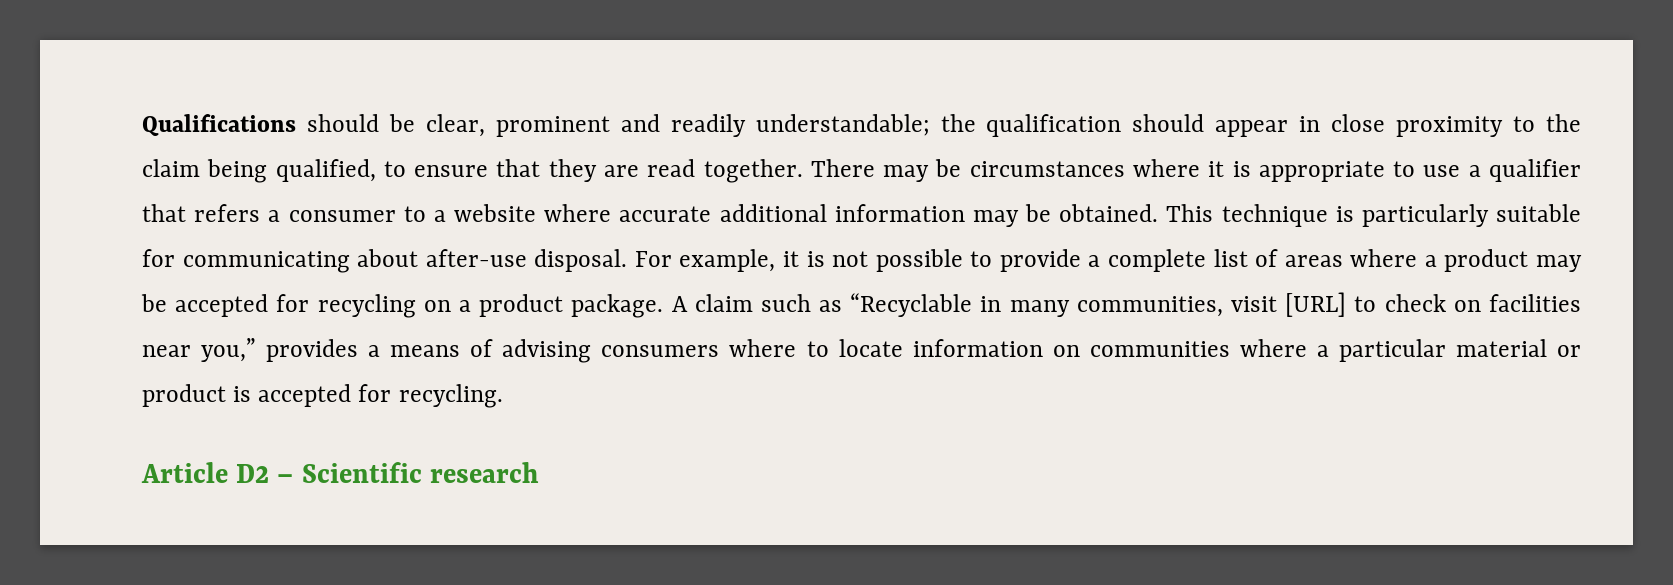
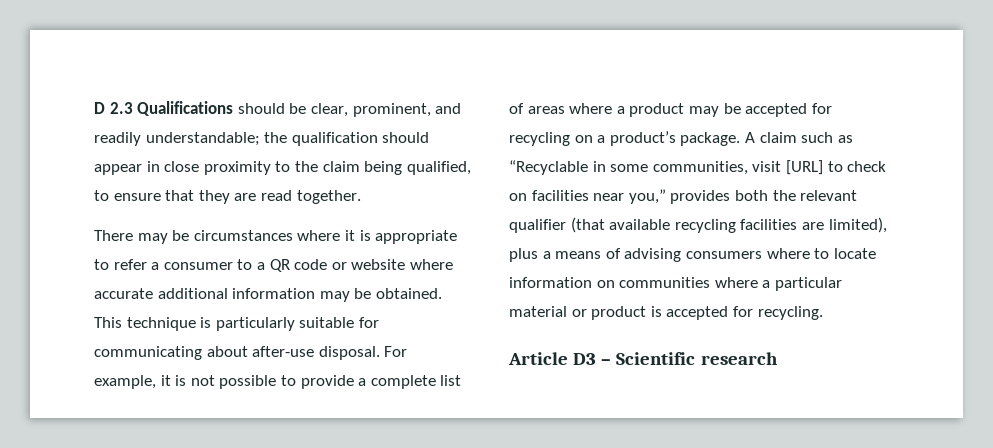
- Qualifications should be clear, prominent and readily understandable; the qualification should appear in close proximity to the claim being qualified, to ensure that they are read together. There may be circumstances where it is appropriate to use a qualifier that refers a consumer to a website where accurate additional information may be obtained.
+ D 2.3 Qualifications should be clear, prominent, and readily understandable; the qualification should appear in close proximity to the claim being qualified, to ensure that they are read together.
+ There may be circumstances where it is appropriate to refer a consumer to a QR code or website where accurate additional information may be obtained.
- For example, it is not possible to provide a complete list of areas where a product may be accepted for recycling on a product package.
+ For example, it is not possible to provide a complete list of areas where a product may be accepted for recycling on a product’s package.
- A claim such as “Recyclable in many communities, visit [URL] to check on facilities near you,” provides a means of advising consumers where to locate information on communities where a particular material or product is accepted for recycling.
+ A claim such as “Recyclable in some communities, visit [URL] to check on facilities near you,” provides both the relevant qualifier (that available recycling facilities are limited), plus a means of advising consumers where to locate information on communities where a particular material or product is accepted for recycling.
- Article D2 – Scientific research
+ Article D3 – Scientific research

